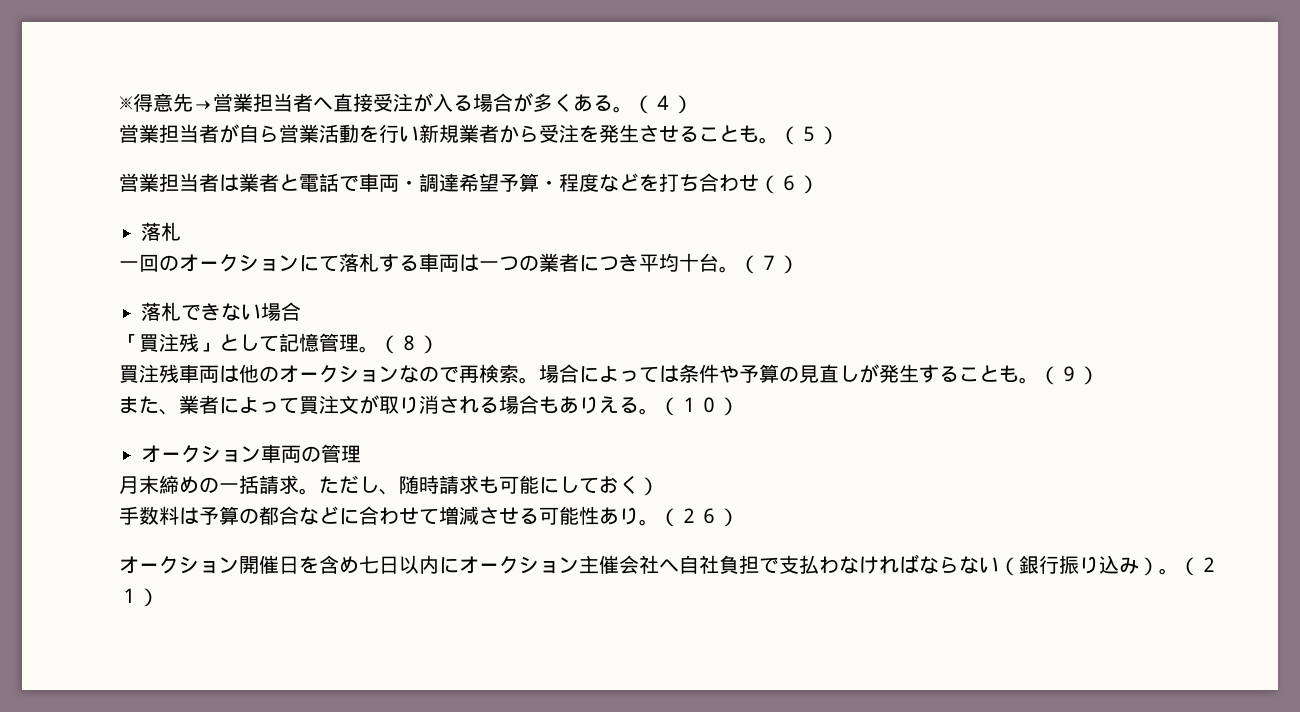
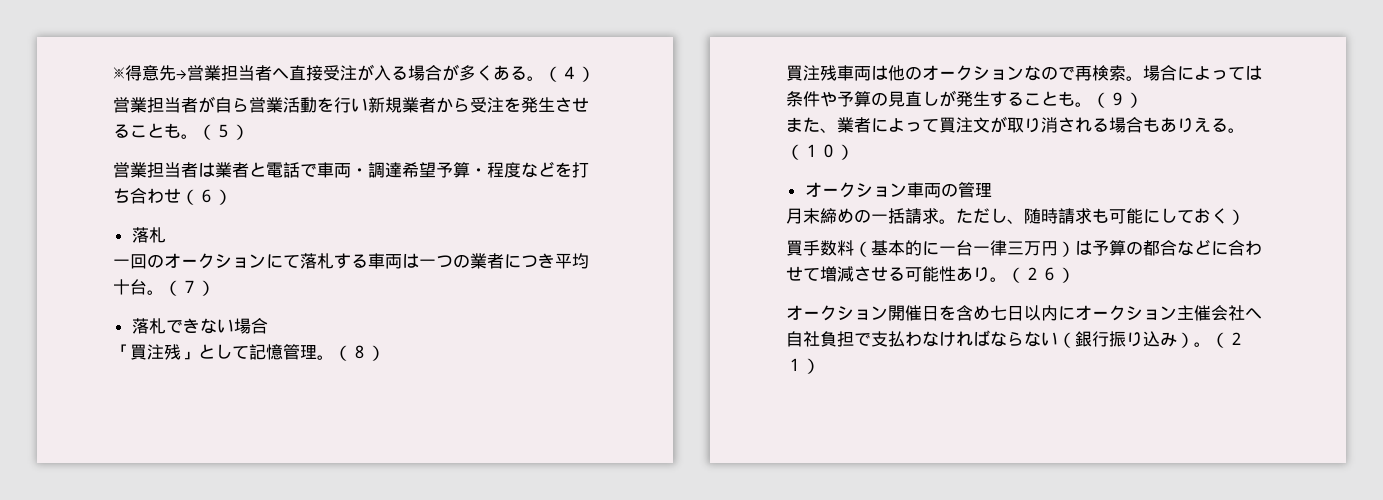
- 手数料は予算の都合などに合わせて増減させる可能性あり。
+ 買手数料（基本的に一台一律三万円）は予算の都合などに合わせて増減させる可能性あり。

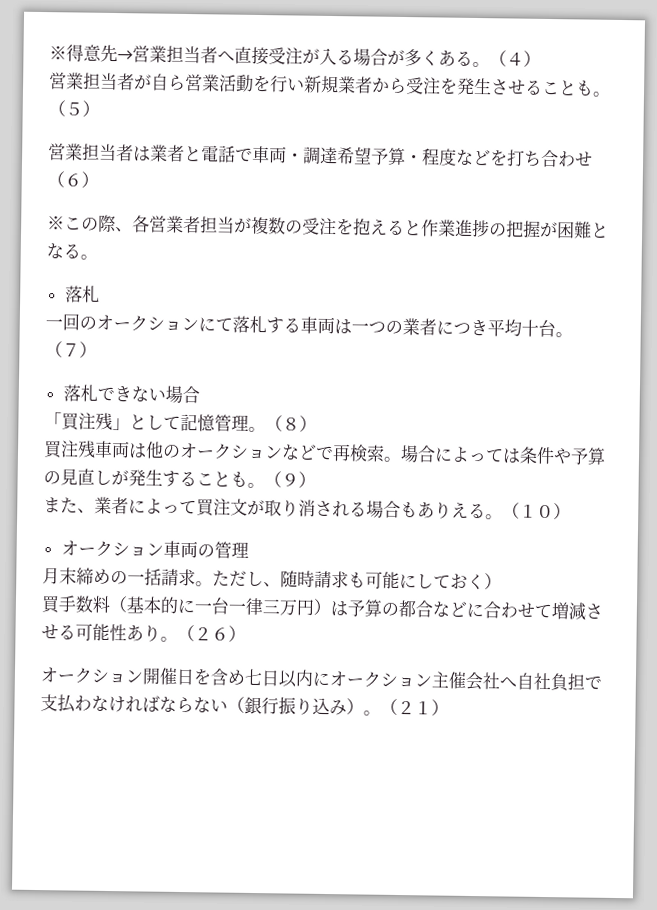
+ ※この際、各営業者担当が複数の受注を抱えると作業進捗の把握が困難となる。
- 買注残車両は他のオークションなので再検索。
+ 買注残車両は他のオークションなどで再検索。

